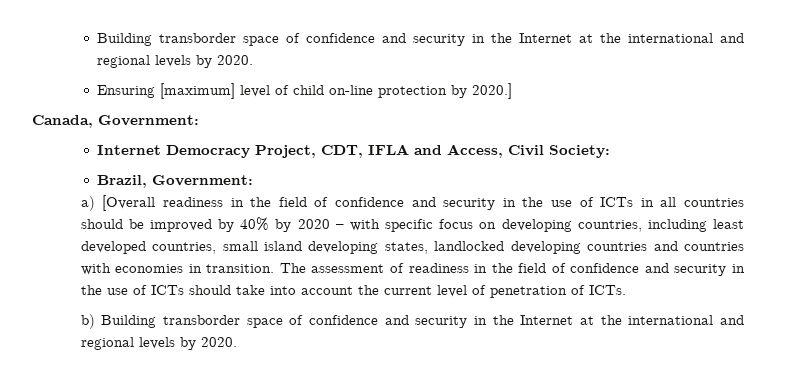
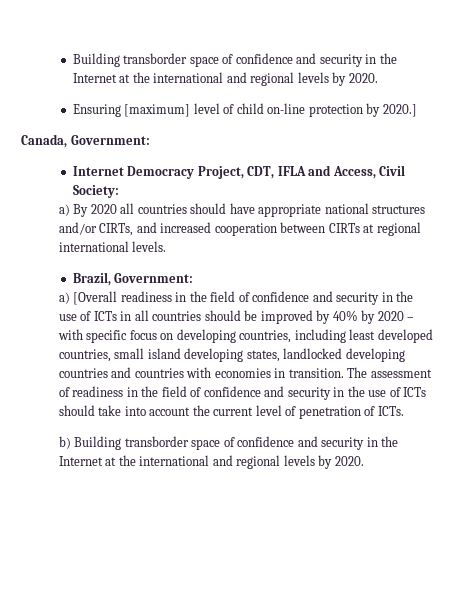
+ a) By 2020 all countries should have appropriate national structures and/or CIRTs, and increased cooperation between CIRTs at regional international levels.

